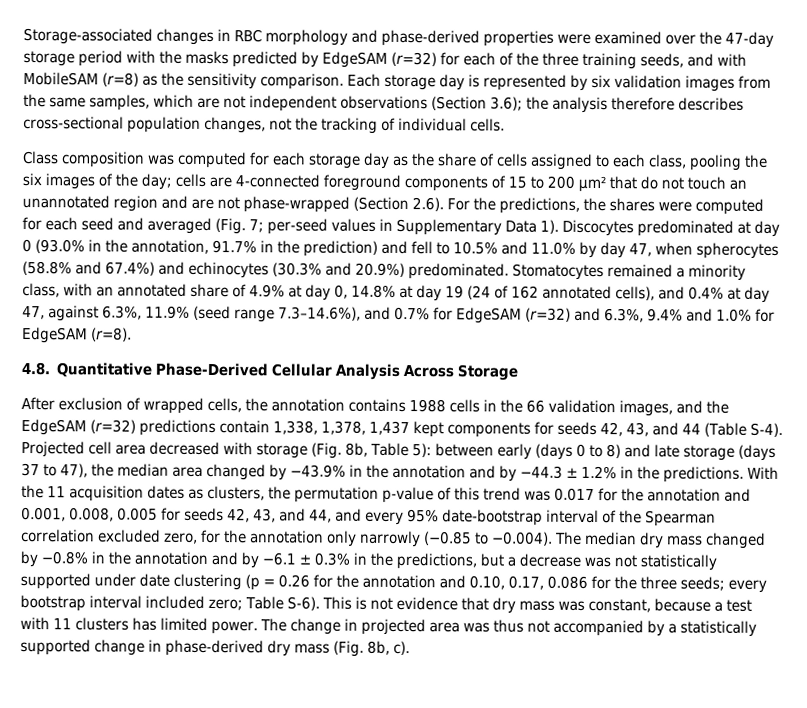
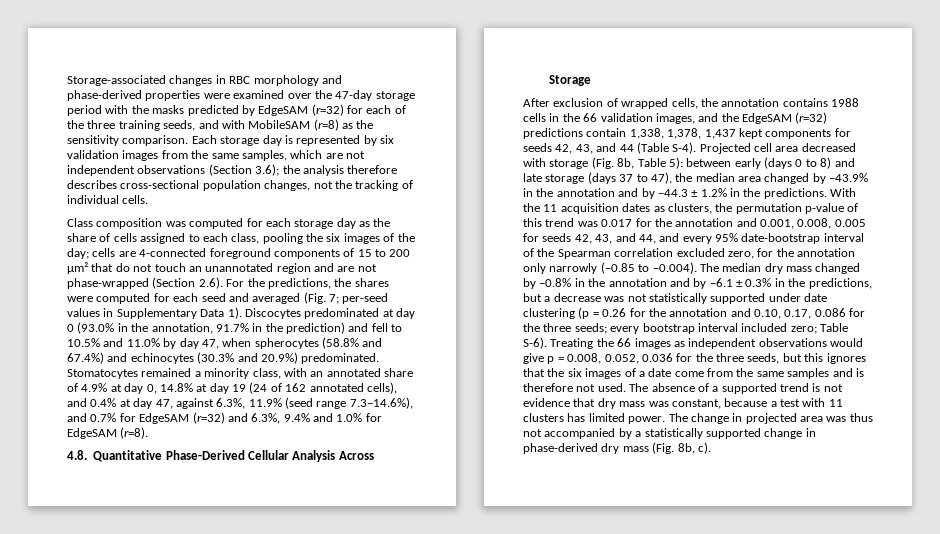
- This is not evidence that dry mass was constant, because a test with 11 clusters has limited power.
+ Treating the 66 images as independent observations would give p = 0.008, 0.052, 0.036 for the three seeds, but this ignores that the six images of a date come from the same samples and is therefore not used. The absence of a supported trend is not evidence that dry mass was constant, because a test with 11 clusters has limited power.

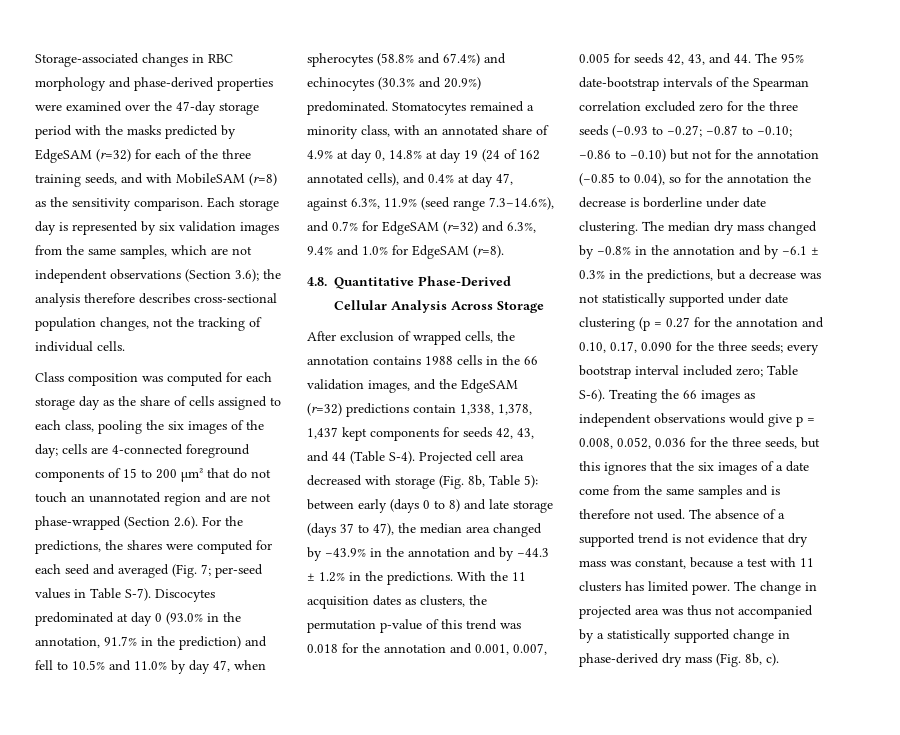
- per-seed values in Supplementary Data 1).
+ per-seed values in Table S-7).
- With the 11 acquisition dates as clusters, the permutation p-value of this trend was 0.017 for the annotation and 0.001, 0.008, 0.005 for seeds 42, 43, and 44, and every 95% date-bootstrap interval of the Spearman correlation excluded zero, for the annotation only narrowly (−0.85 to −0.004). The median dry mass changed by −0.8% in the annotation and by −6.1 ± 0.3% in the predictions, but a decrease was not statistically supported under date clustering (p = 0.26 for the annotation and 0.10, 0.17, 0.086 for the three seeds;
+ With the 11 acquisition dates as clusters, the permutation p-value of this trend was 0.018 for the annotation and 0.001, 0.007, 0.005 for seeds 42, 43, and 44. The 95% date-bootstrap intervals of the Spearman correlation excluded zero for the three seeds (−0.93 to −0.27; −0.87 to −0.10; −0.86 to −0.10) but not for the annotation (−0.85 to 0.04), so for the annotation the decrease is borderline under date clustering. The median dry mass changed by −0.8% in the annotation and by −6.1 ± 0.3% in the predictions, but a decrease was not statistically supported under date clustering (p = 0.27 for the annotation and 0.10, 0.17, 0.090 for the three seeds;

